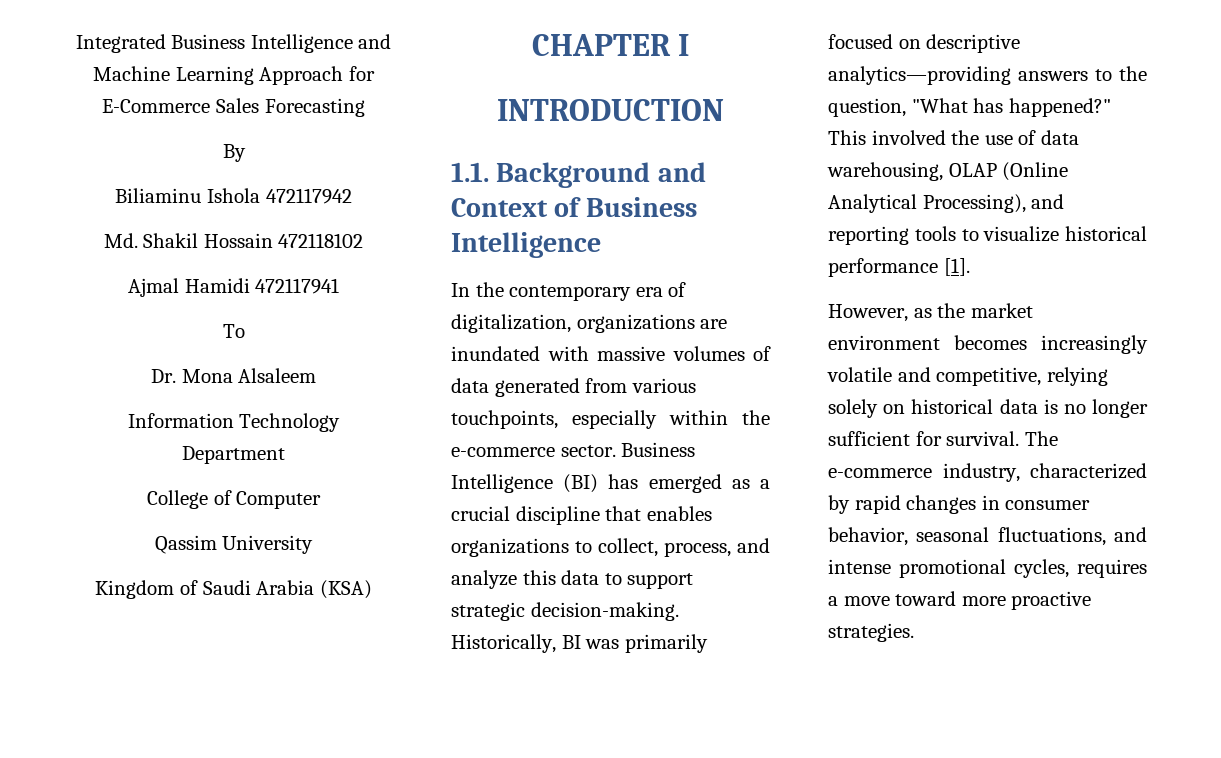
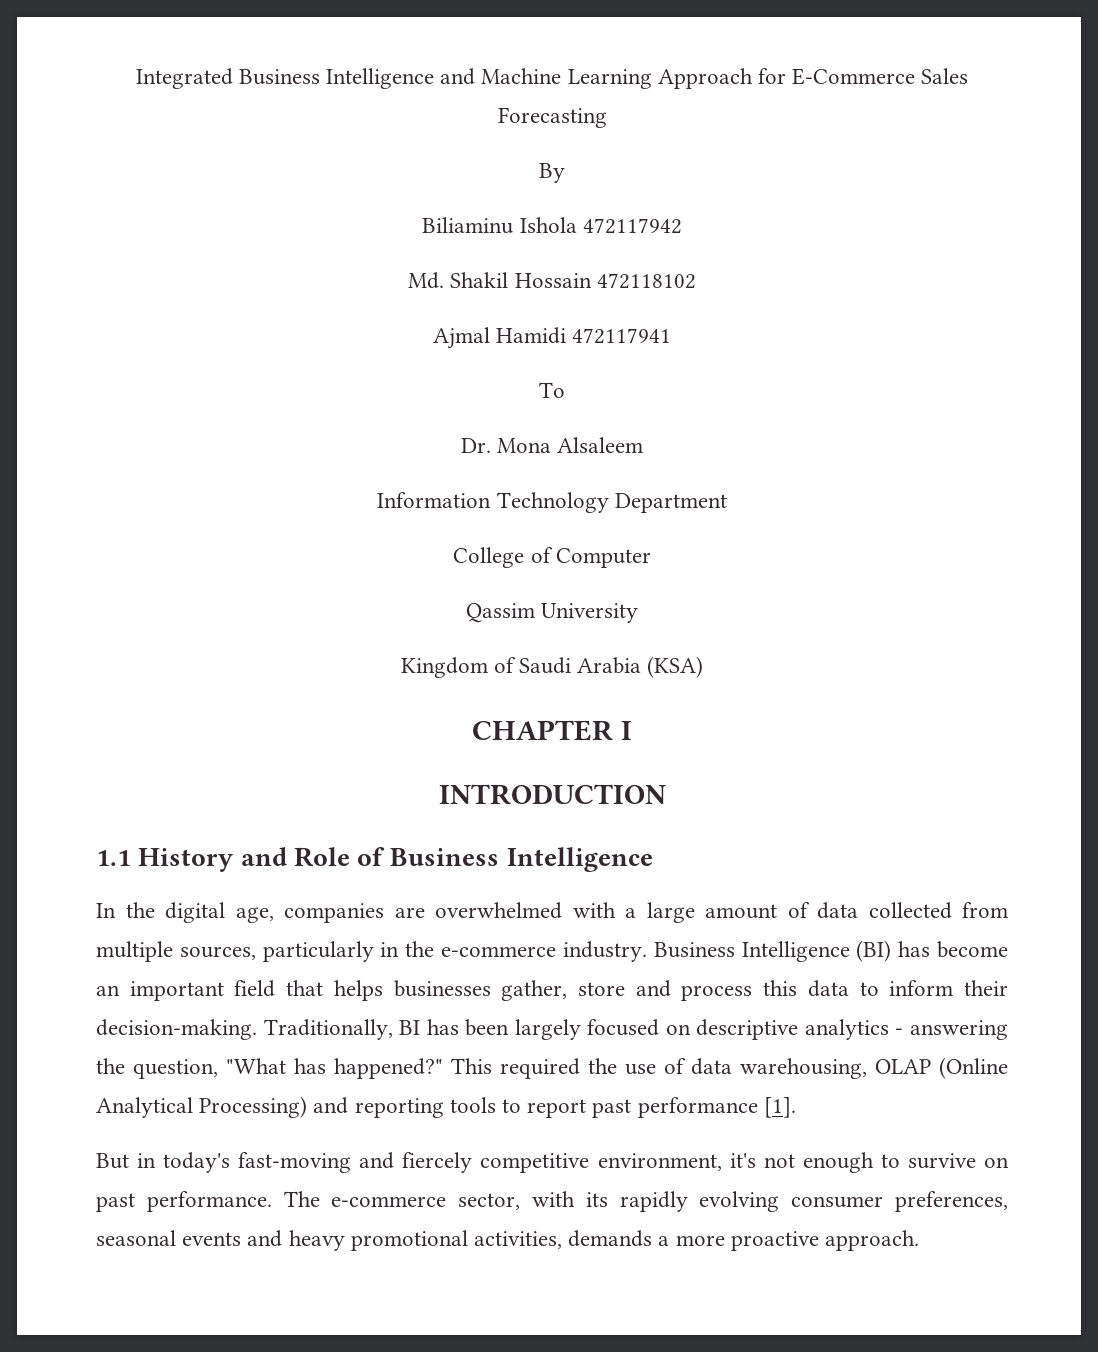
- 1.1. Background and Context of Business Intelligence
+ 1.1 History and Role of Business Intelligence
- In the contemporary era of digitalization, organizations are inundated with massive volumes of data generated from various touchpoints, especially within the e-commerce sector.
+ In the digital age, companies are overwhelmed with a large amount of data collected from multiple sources, particularly in the e-commerce industry.
- Business Intelligence (BI) has emerged as a crucial discipline that enables organizations to collect, process, and analyze this data to support strategic decision-making. Historically, BI was primarily focused on descriptive analytics—providing answers to the question, "What has happened?"
+ Business Intelligence (BI) has become an important field that helps businesses gather, store and process this data to inform their decision-making. Traditionally, BI has been largely focused on descriptive analytics - answering the question, "What has happened?"
- This involved the use of data warehousing, OLAP (Online Analytical Processing), and reporting tools to visualize historical performance [1].
+ This required the use of data warehousing, OLAP (Online Analytical Processing) and reporting tools to report past performance [1].
- However, as the market environment becomes increasingly volatile and competitive, relying solely on historical data is no longer sufficient for survival. The e-commerce industry, characterized by rapid changes in consumer behavior, seasonal fluctuations, and intense promotional cycles, requires a move toward more proactive strategies.
+ But in today's fast-moving and fiercely competitive environment, it's not enough to survive on past performance. The e-commerce sector, with its rapidly evolving consumer preferences, seasonal events and heavy promotional activities, demands a more proactive approach.

